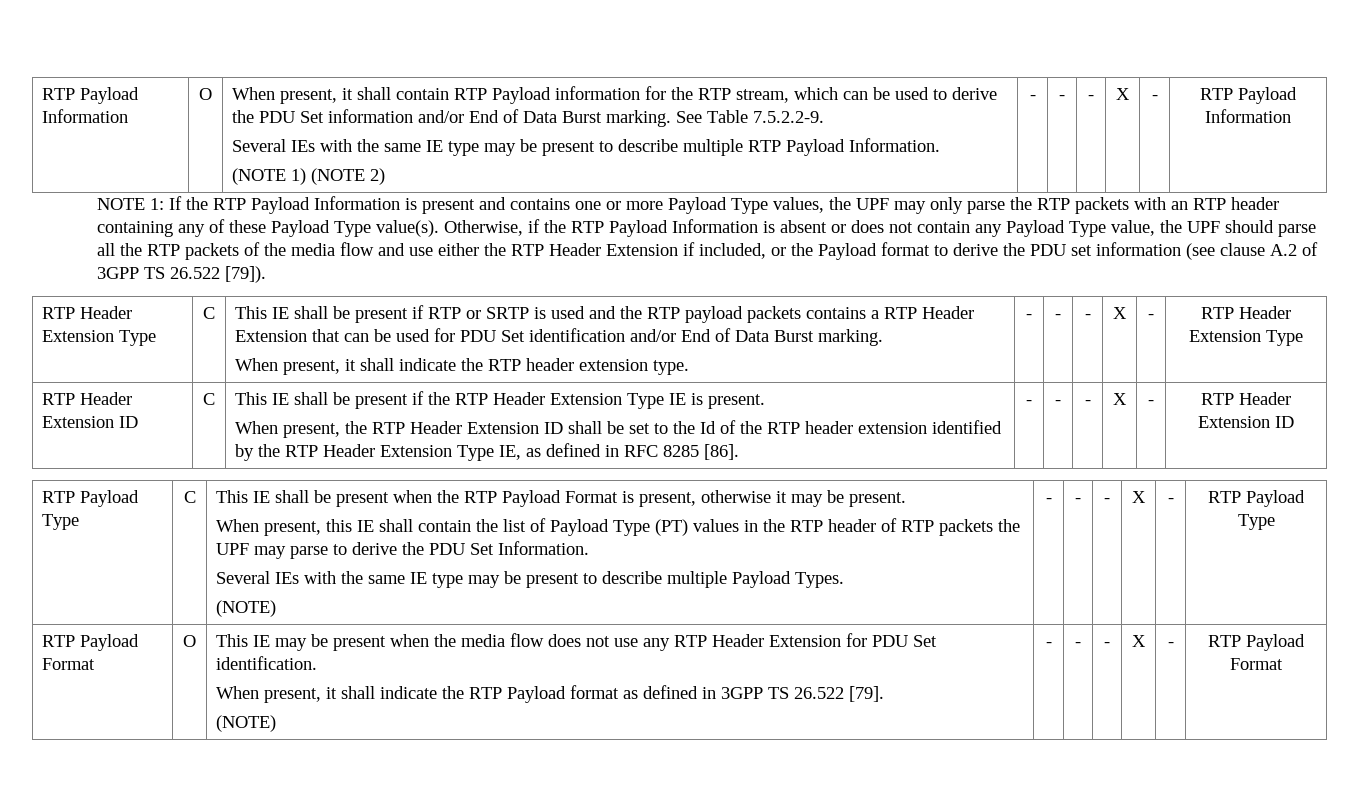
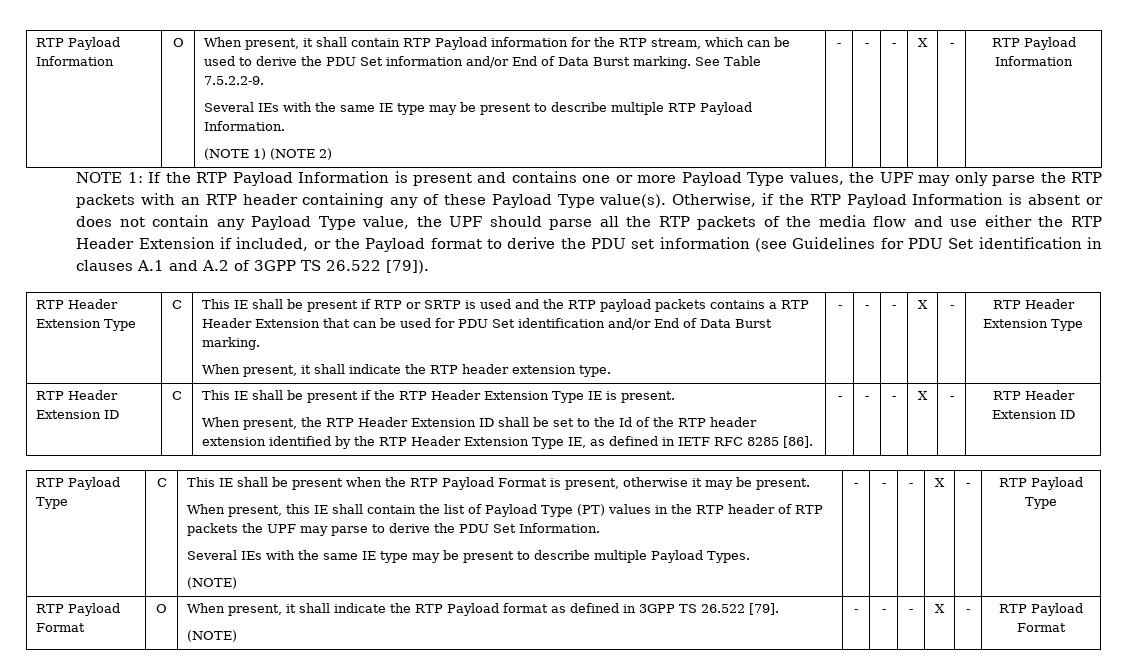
- Otherwise, if the RTP Payload Information is absent or does not contain any Payload Type value, the UPF should parse all the RTP packets of the media flow and use either the RTP Header Extension if included, or the Payload format to derive the PDU set information (see clause A.2 of 3GPP TS 26.522 [79]).
+ Otherwise, if the RTP Payload Information is absent or does not contain any Payload Type value, the UPF should parse all the RTP packets of the media flow and use either the RTP Header Extension if included, or the Payload format to derive the PDU set information (see Guidelines for PDU Set identification in clauses A.1 and A.2 of 3GPP TS 26.522 [79]).
- When present, the RTP Header Extension ID shall be set to the Id of the RTP header extension identified by the RTP Header Extension Type IE, as defined in RFC 8285 [86].
+ When present, the RTP Header Extension ID shall be set to the Id of the RTP header extension identified by the RTP Header Extension Type IE, as defined in IETF RFC 8285 [86].
- This IE may be present when the media flow does not use any RTP Header Extension for PDU Set identification.

